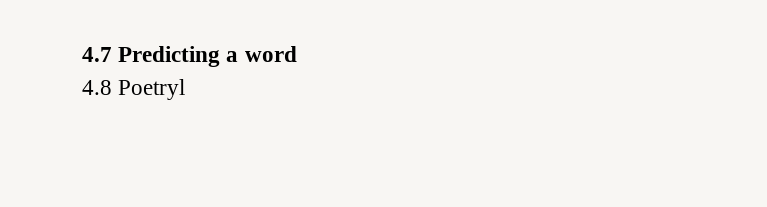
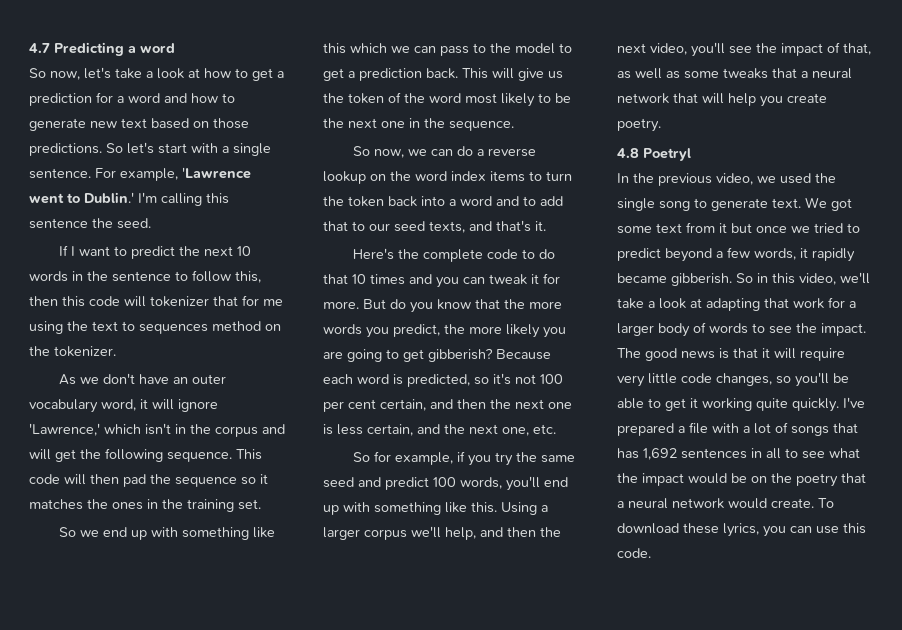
+ So now, let's take a look at how to get a prediction for a word and how to generate new text based on those predictions. So let's start with a single sentence. For example, 'Lawrence went to Dublin.' I'm calling this sentence the seed.
+ If I want to predict the next 10 words in the sentence to follow this, then this code will tokenizer that for me using the text to sequences method on the tokenizer.
+ As we don't have an outer vocabulary word, it will ignore 'Lawrence,' which isn't in the corpus and will get the following sequence. This code will then pad the sequence so it matches the ones in the training set.
+ So we end up with something like this which we can pass to the model to get a prediction back. This will give us the token of the word most likely to be the next one in the sequence.
+ So now, we can do a reverse lookup on the word index items to turn the token back into a word and to add that to our seed texts, and that's it.
+ Here's the complete code to do that 10 times and you can tweak it for more. But do you know that the more words you predict, the more likely you are going to get gibberish? Because each word is predicted, so it's not 100 per cent certain, and then the next one is less certain, and the next one, etc.
+ So for example, if you try the same seed and predict 100 words, you'll end up with something like this. Using a larger corpus we'll help, and then the next video, you'll see the impact of that, as well as some tweaks that a neural network that will help you create poetry.
  4.8 Poetryl
+ In the previous video, we used the single song to generate text. We got some text from it but once we tried to predict beyond a few words, it rapidly became gibberish. So in this video, we'll take a look at adapting that work for a larger body of words to see the impact. The good news is that it will require very little code changes, so you'll be able to get it working quite quickly. I've prepared a file with a lot of songs that has 1,692 sentences in all to see what the impact would be on the poetry that a neural network would create. To download these lyrics, you can use this code.

